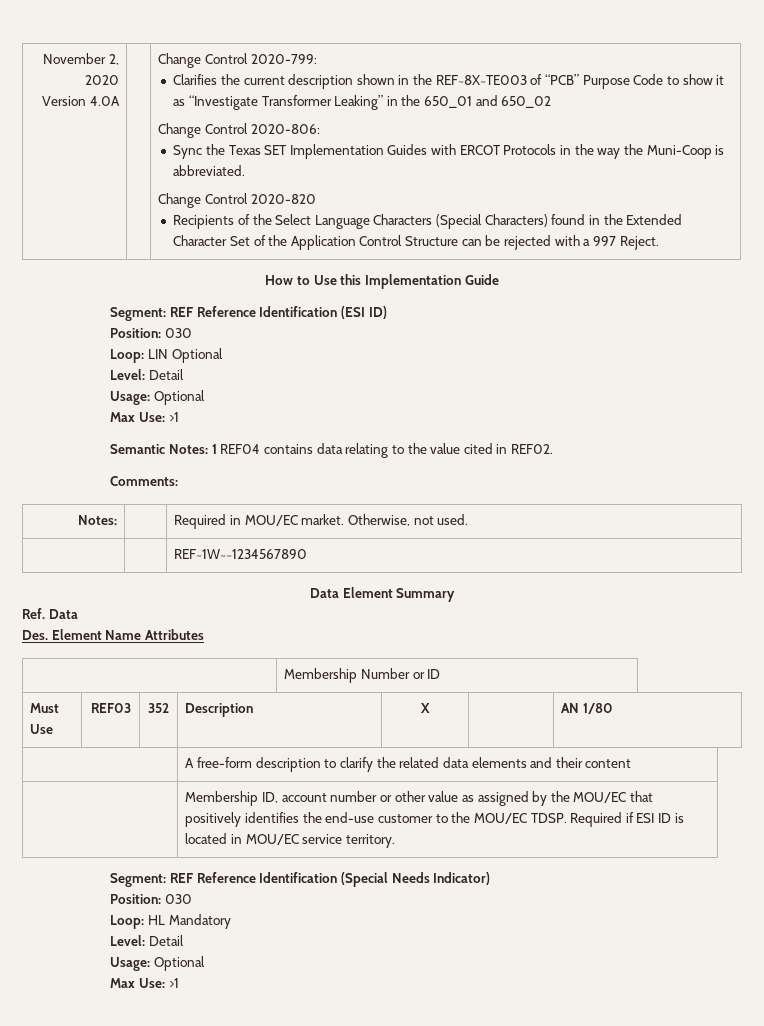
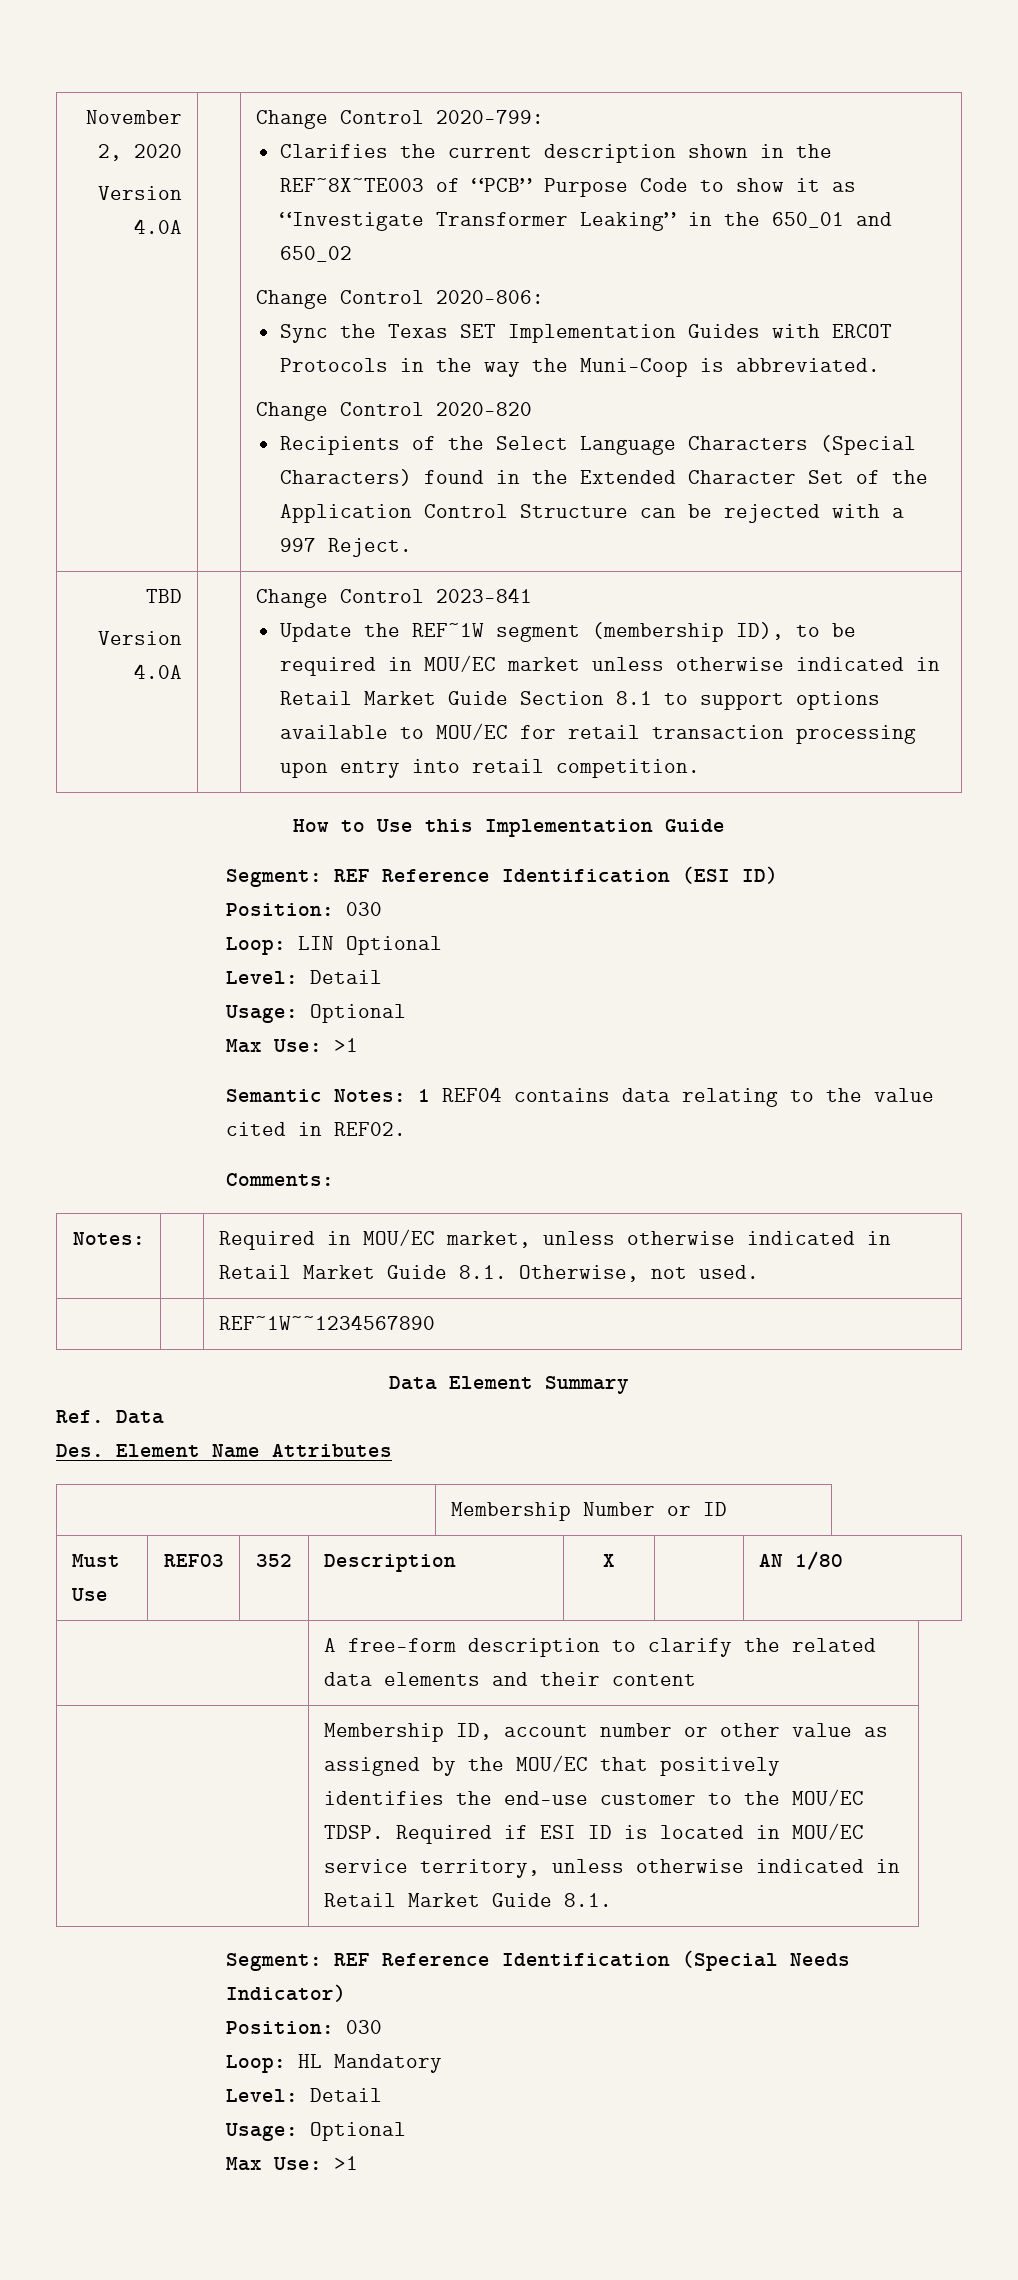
+ TBD
+ Version 4.0A | | Change Control 2023-841
+ Update the REF~1W segment (membership ID), to be required in MOU/EC market unless otherwise indicated in Retail Market Guide Section 8.1 to support options available to MOU/EC for retail transaction processing upon entry into retail competition.
- Notes: | | Required in MOU/EC market. Otherwise, not used.
+ Notes: | | Required in MOU/EC market, unless otherwise indicated in Retail Market Guide 8.1. Otherwise, not used.
- | Membership ID, account number or other value as assigned by the MOU/EC that positively identifies the end-use customer to the MOU/EC TDSP. Required if ESI ID is located in MOU/EC service territory.
+ | Membership ID, account number or other value as assigned by the MOU/EC that positively identifies the end-use customer to the MOU/EC TDSP. Required if ESI ID is located in MOU/EC service territory, unless otherwise indicated in Retail Market Guide 8.1.

